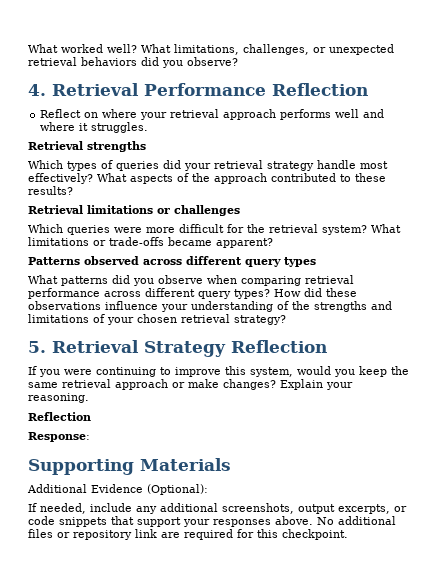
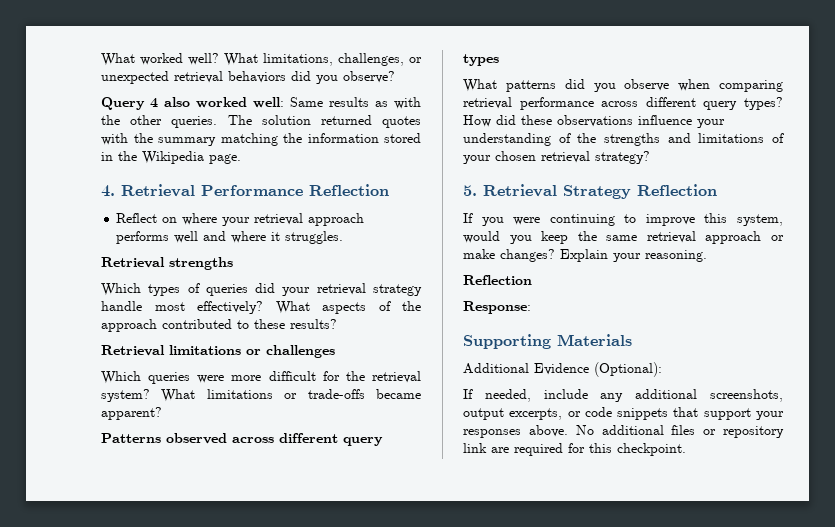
+ Query 4 also worked well: Same results as with the other queries. The solution returned quotes with the summary matching the information stored in the Wikipedia page.

